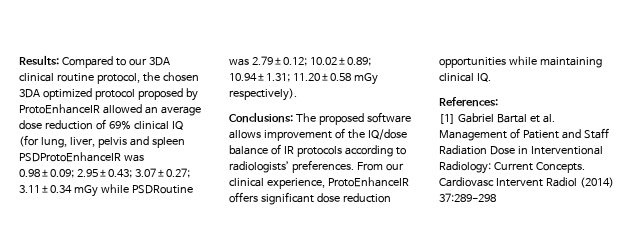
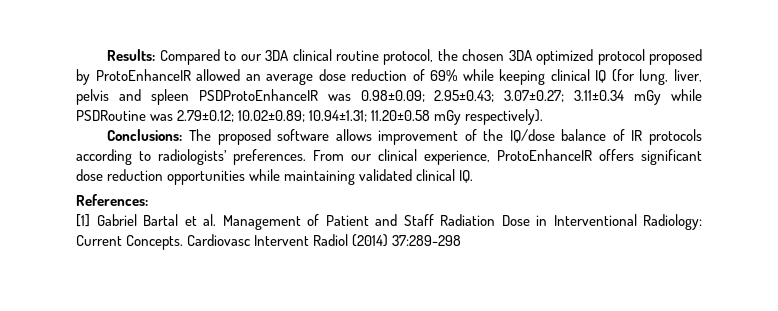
- Results: Compared to our 3DA clinical routine protocol, the chosen 3DA optimized protocol proposed by ProtoEnhanceIR allowed an average dose reduction of 69% clinical IQ (for lung, liver, pelvis and spleen PSDProtoEnhanceIR was 0.98±0.09; 2.95±0.43; 3.07±0.27; 3.11±0.34 mGy while PSDRoutine was 2.79±0.12; 10.02±0.89; 10.94±1.31; 11.20±0.58 mGy respectively).
+ Results: Compared to our 3DA clinical routine protocol, the chosen 3DA optimized protocol proposed by ProtoEnhanceIR allowed an average dose reduction of 69% while keeping clinical IQ (for lung, liver, pelvis and spleen PSDProtoEnhanceIR was 0.98±0.09; 2.95±0.43; 3.07±0.27; 3.11±0.34 mGy while PSDRoutine was 2.79±0.12; 10.02±0.89; 10.94±1.31; 11.20±0.58 mGy respectively).
- From our clinical experience, ProtoEnhanceIR offers significant dose reduction opportunities while maintaining clinical IQ.
+ From our clinical experience, ProtoEnhanceIR offers significant dose reduction opportunities while maintaining validated clinical IQ.

